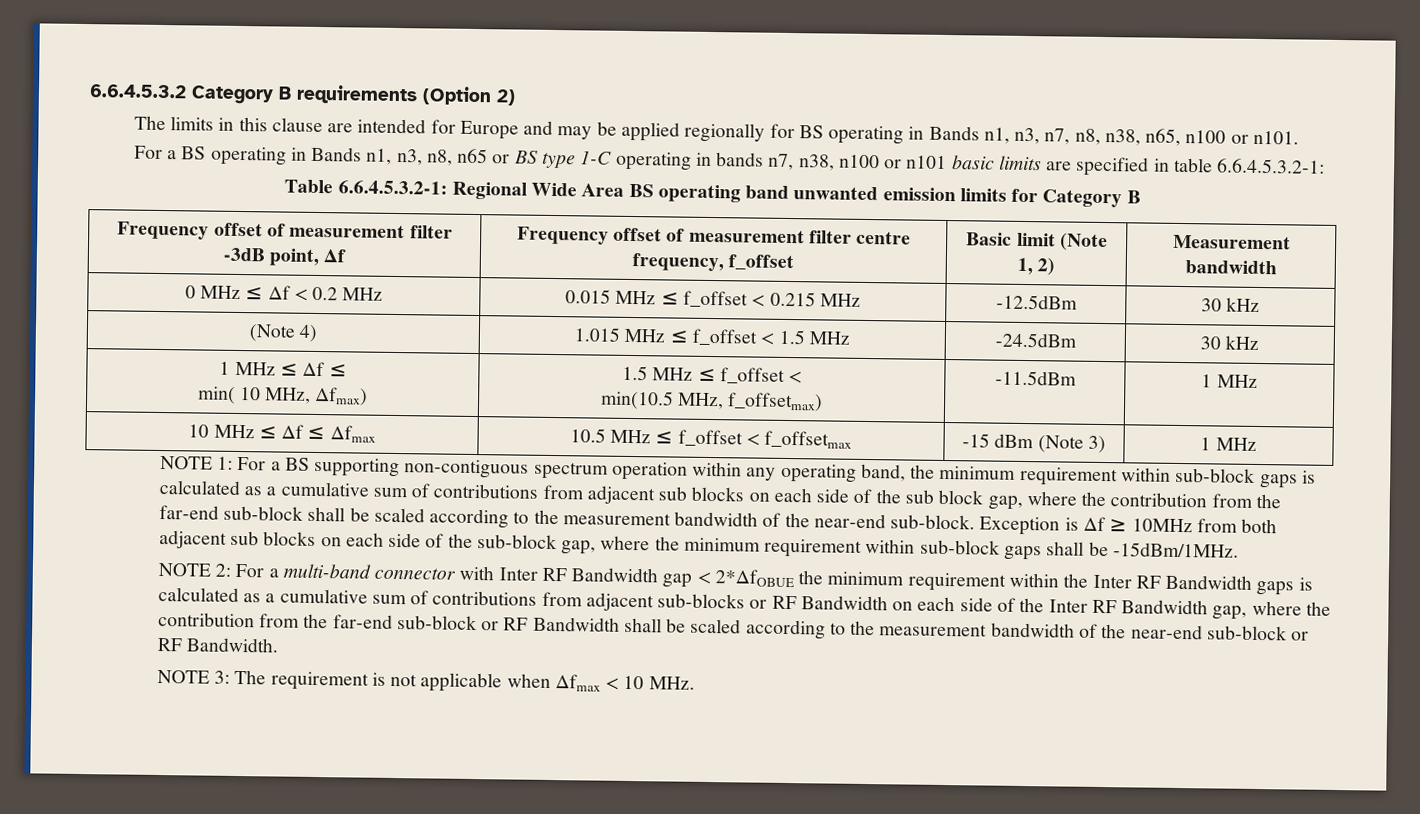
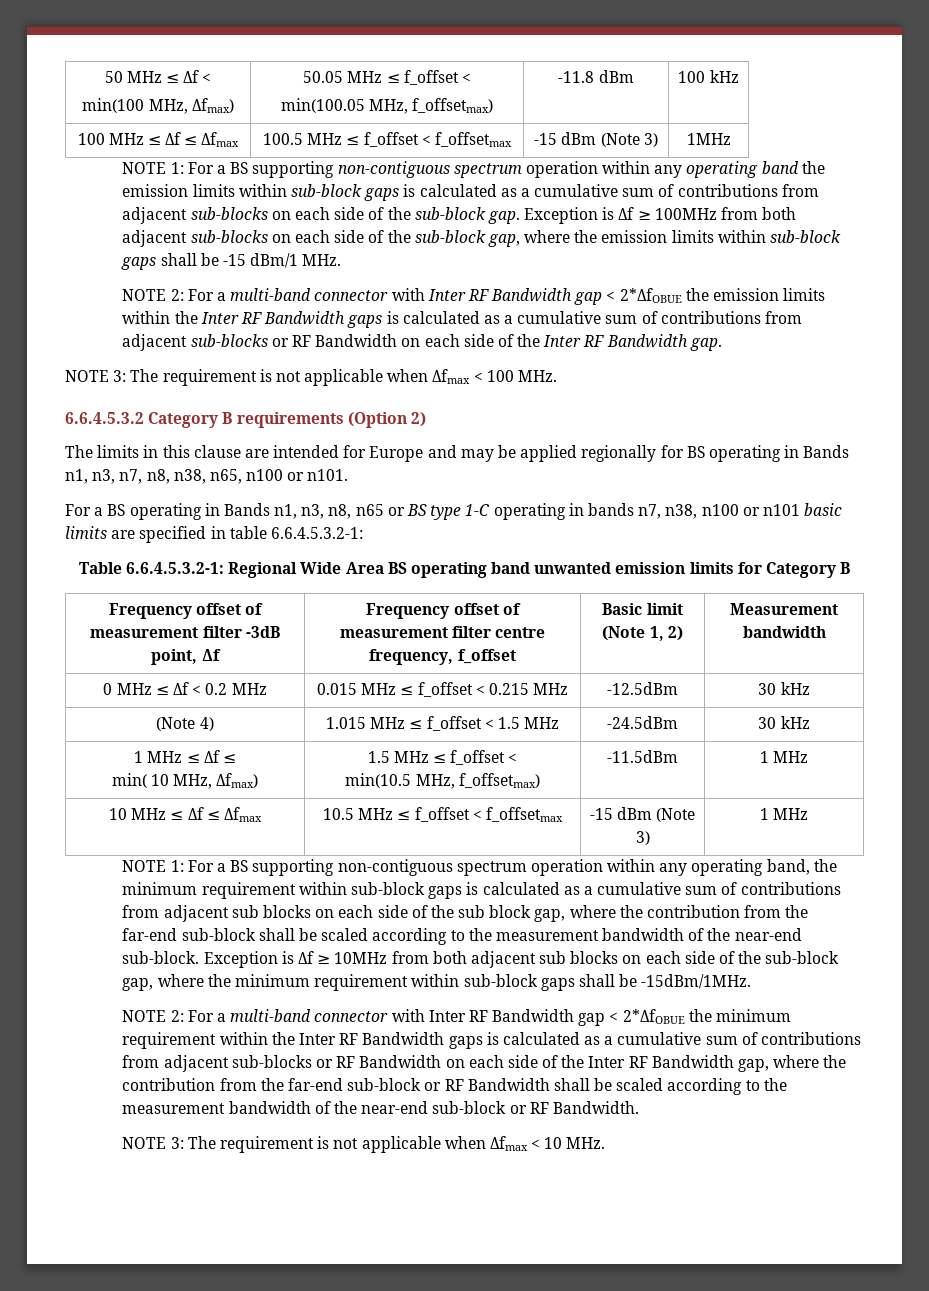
+ 50 MHz ≤ Δf <
+ min(100 MHz, Δfmax) | 50.05 MHz ≤ f_offset <
+ min(100.05 MHz, f_offsetmax) | -11.8 dBm | 100 kHz
+ 100 MHz ≤ Δf ≤ Δfmax | 100.5 MHz ≤ f_offset < f_offsetmax | -15 dBm (Note 3) | 1MHz
+ NOTE 1: For a BS supporting non-contiguous spectrum operation within any operating band the emission limits within sub-block gaps is calculated as a cumulative sum of contributions from adjacent sub-blocks on each side of the sub-block gap. Exception is Δf ≥ 100MHz from both adjacent sub-blocks on each side of the sub-block gap, where the emission limits within sub-block gaps shall be -15 dBm/1 MHz.
+ NOTE 2: For a multi-band connector with Inter RF Bandwidth gap < 2*ΔfOBUE the emission limits within the Inter RF Bandwidth gaps is calculated as a cumulative sum of contributions from adjacent sub-blocks or RF Bandwidth on each side of the Inter RF Bandwidth gap.
+ NOTE 3: The requirement is not applicable when Δfmax < 100 MHz.

